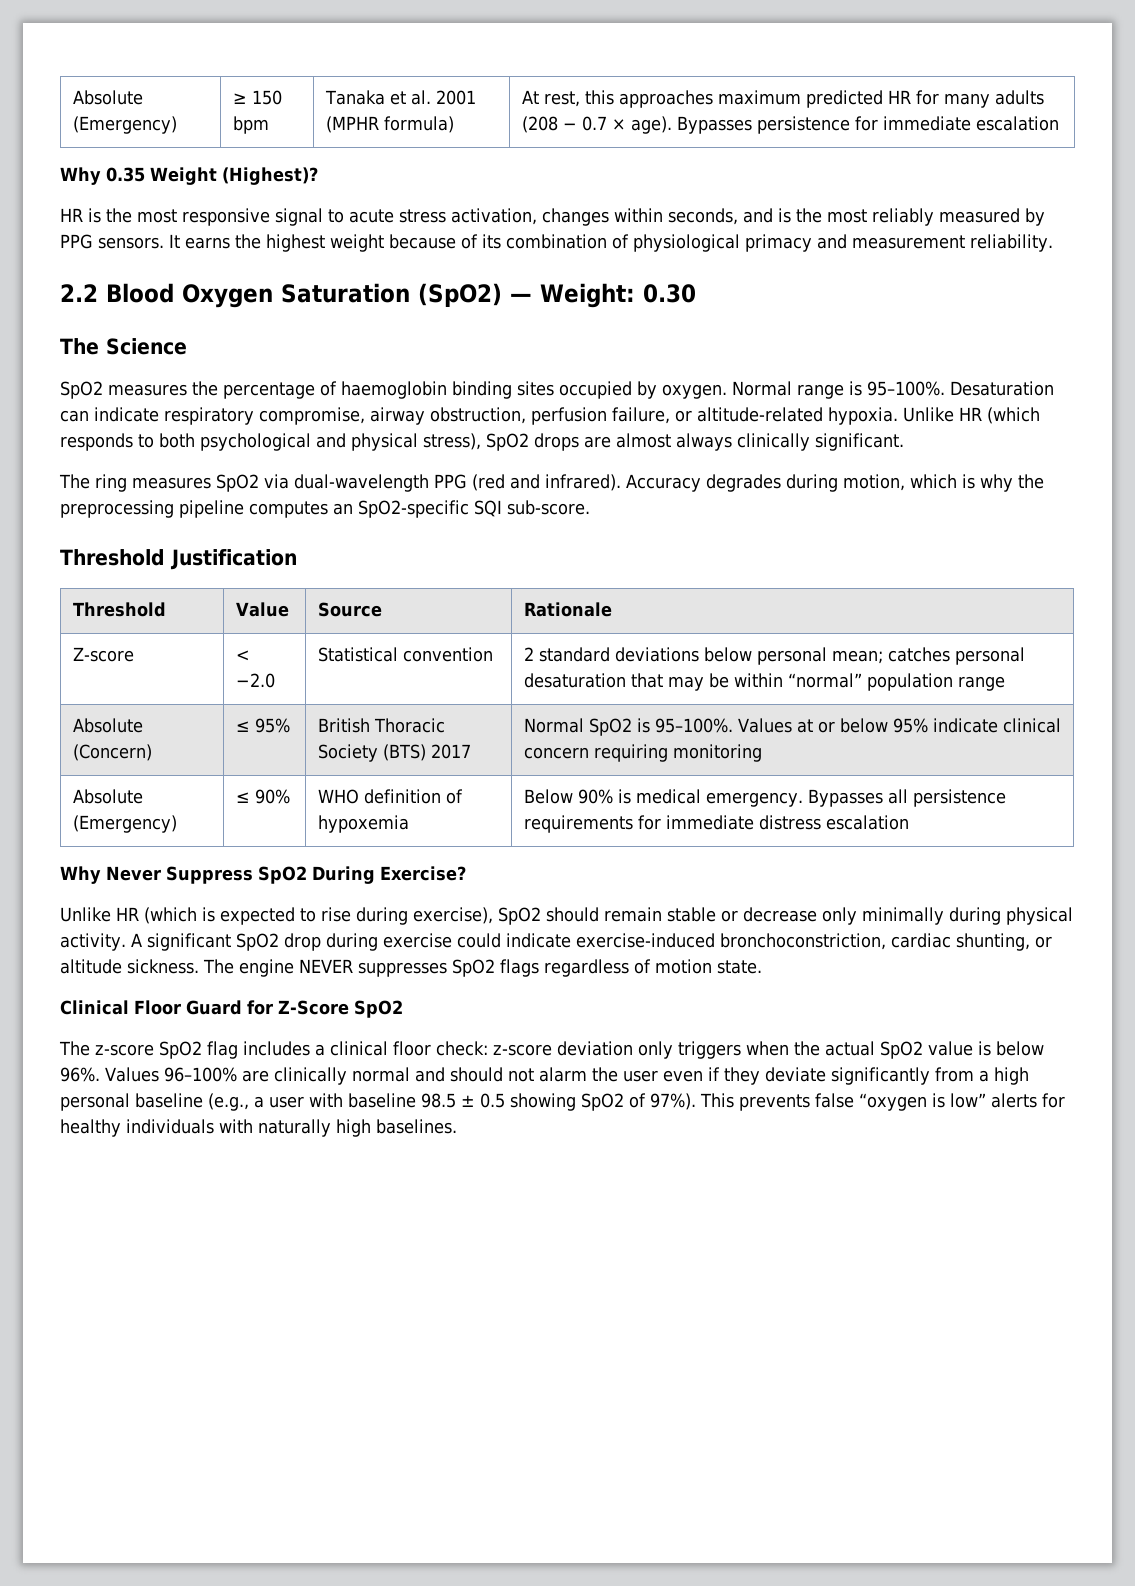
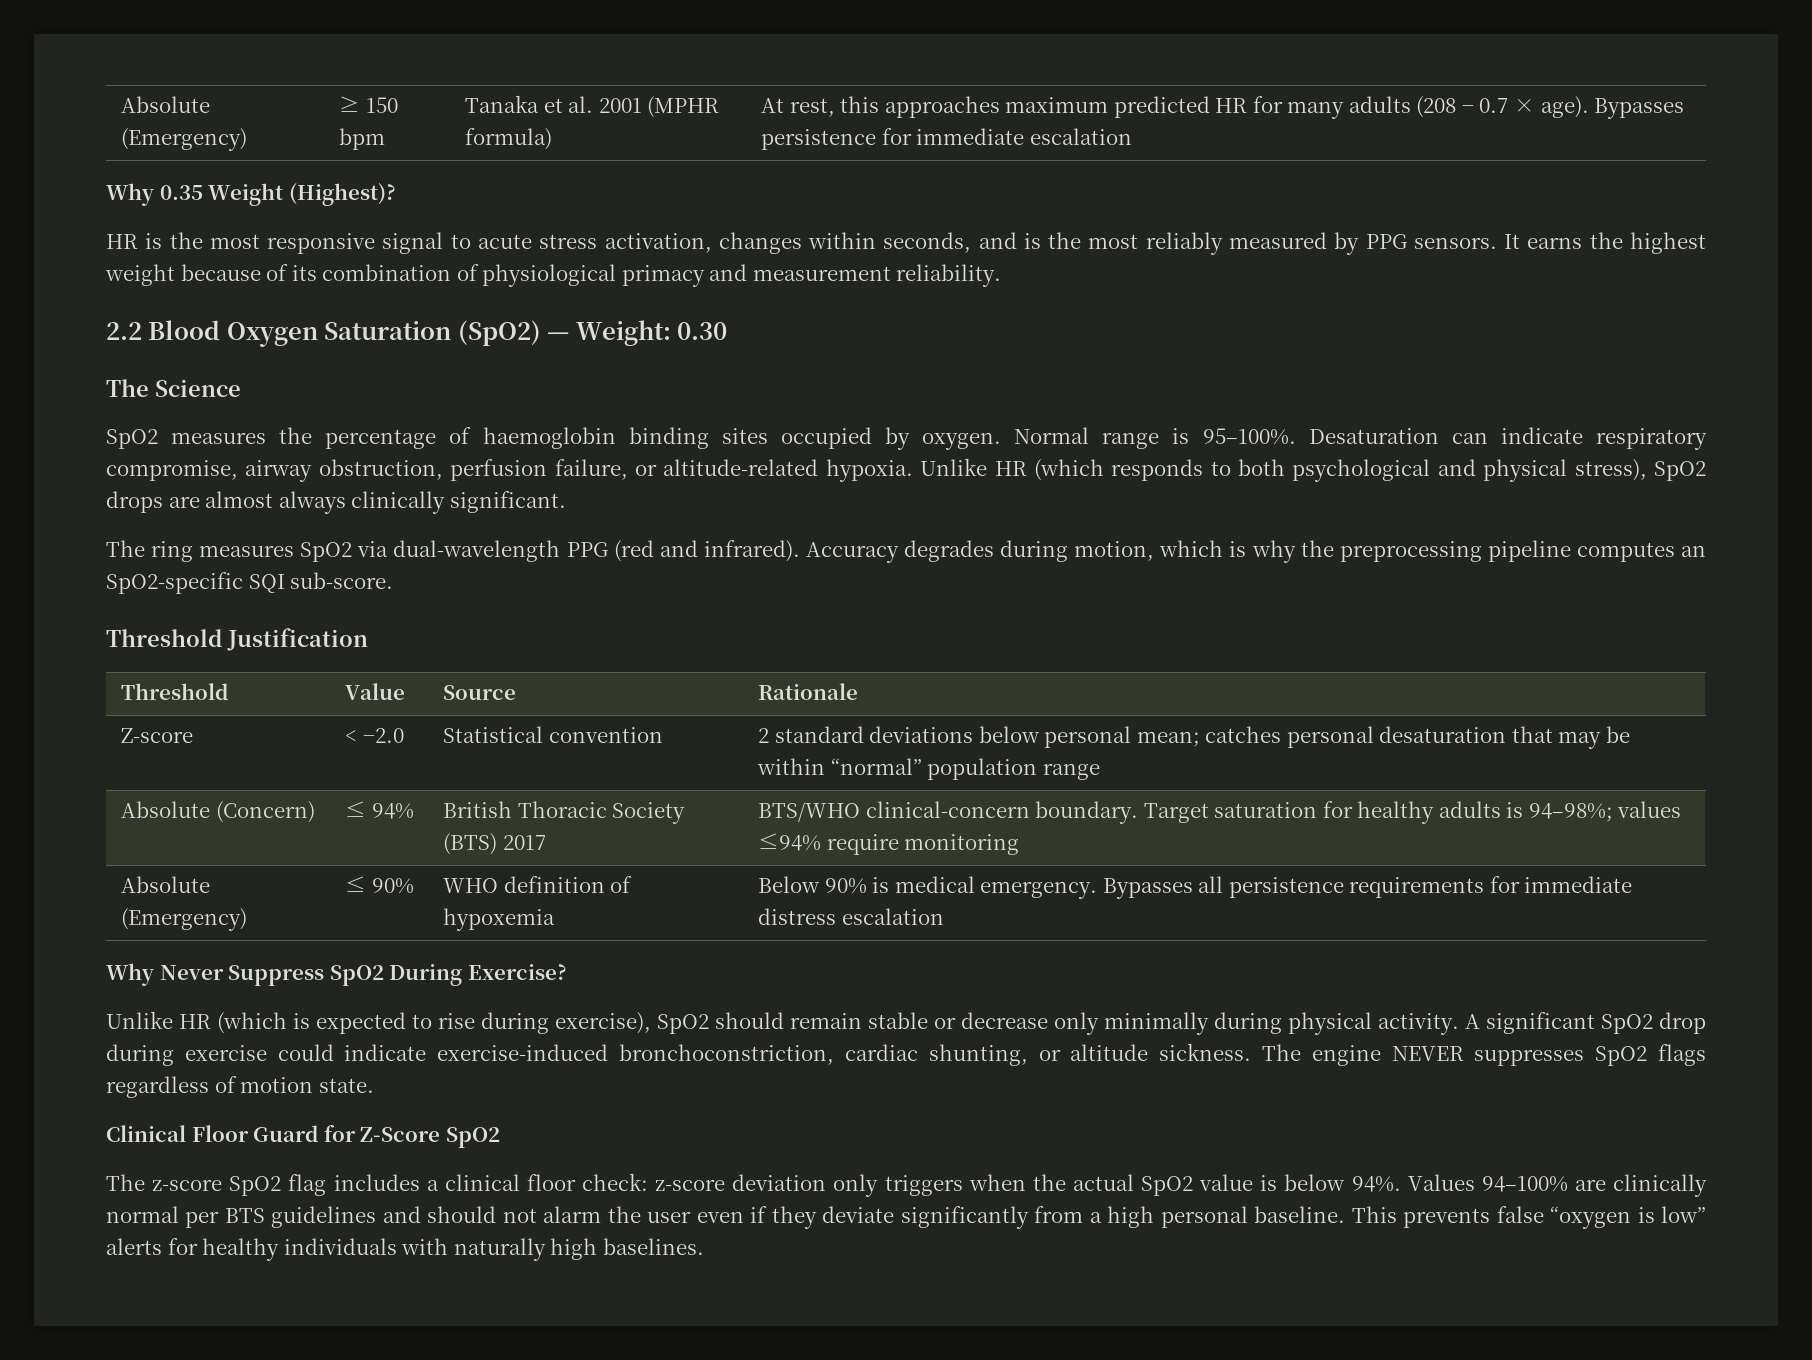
- Absolute (Concern) | ≤ 95% | British Thoracic Society (BTS) 2017 | Normal SpO2 is 95–100%. Values at or below 95% indicate clinical concern requiring monitoring
+ Absolute (Concern) | ≤ 94% | British Thoracic Society (BTS) 2017 | BTS/WHO clinical-concern boundary. Target saturation for healthy adults is 94–98%; values ≤94% require monitoring
- The z-score SpO2 flag includes a clinical floor check: z-score deviation only triggers when the actual SpO2 value is below 96%. Values 96–100% are clinically normal and should not alarm the user even if they deviate significantly from a high personal baseline (e.g., a user with baseline 98.5 ± 0.5 showing SpO2 of 97%).
+ The z-score SpO2 flag includes a clinical floor check: z-score deviation only triggers when the actual SpO2 value is below 94%. Values 94–100% are clinically normal per BTS guidelines and should not alarm the user even if they deviate significantly from a high personal baseline.

